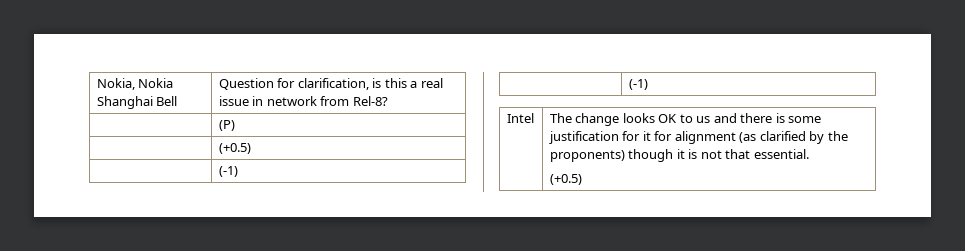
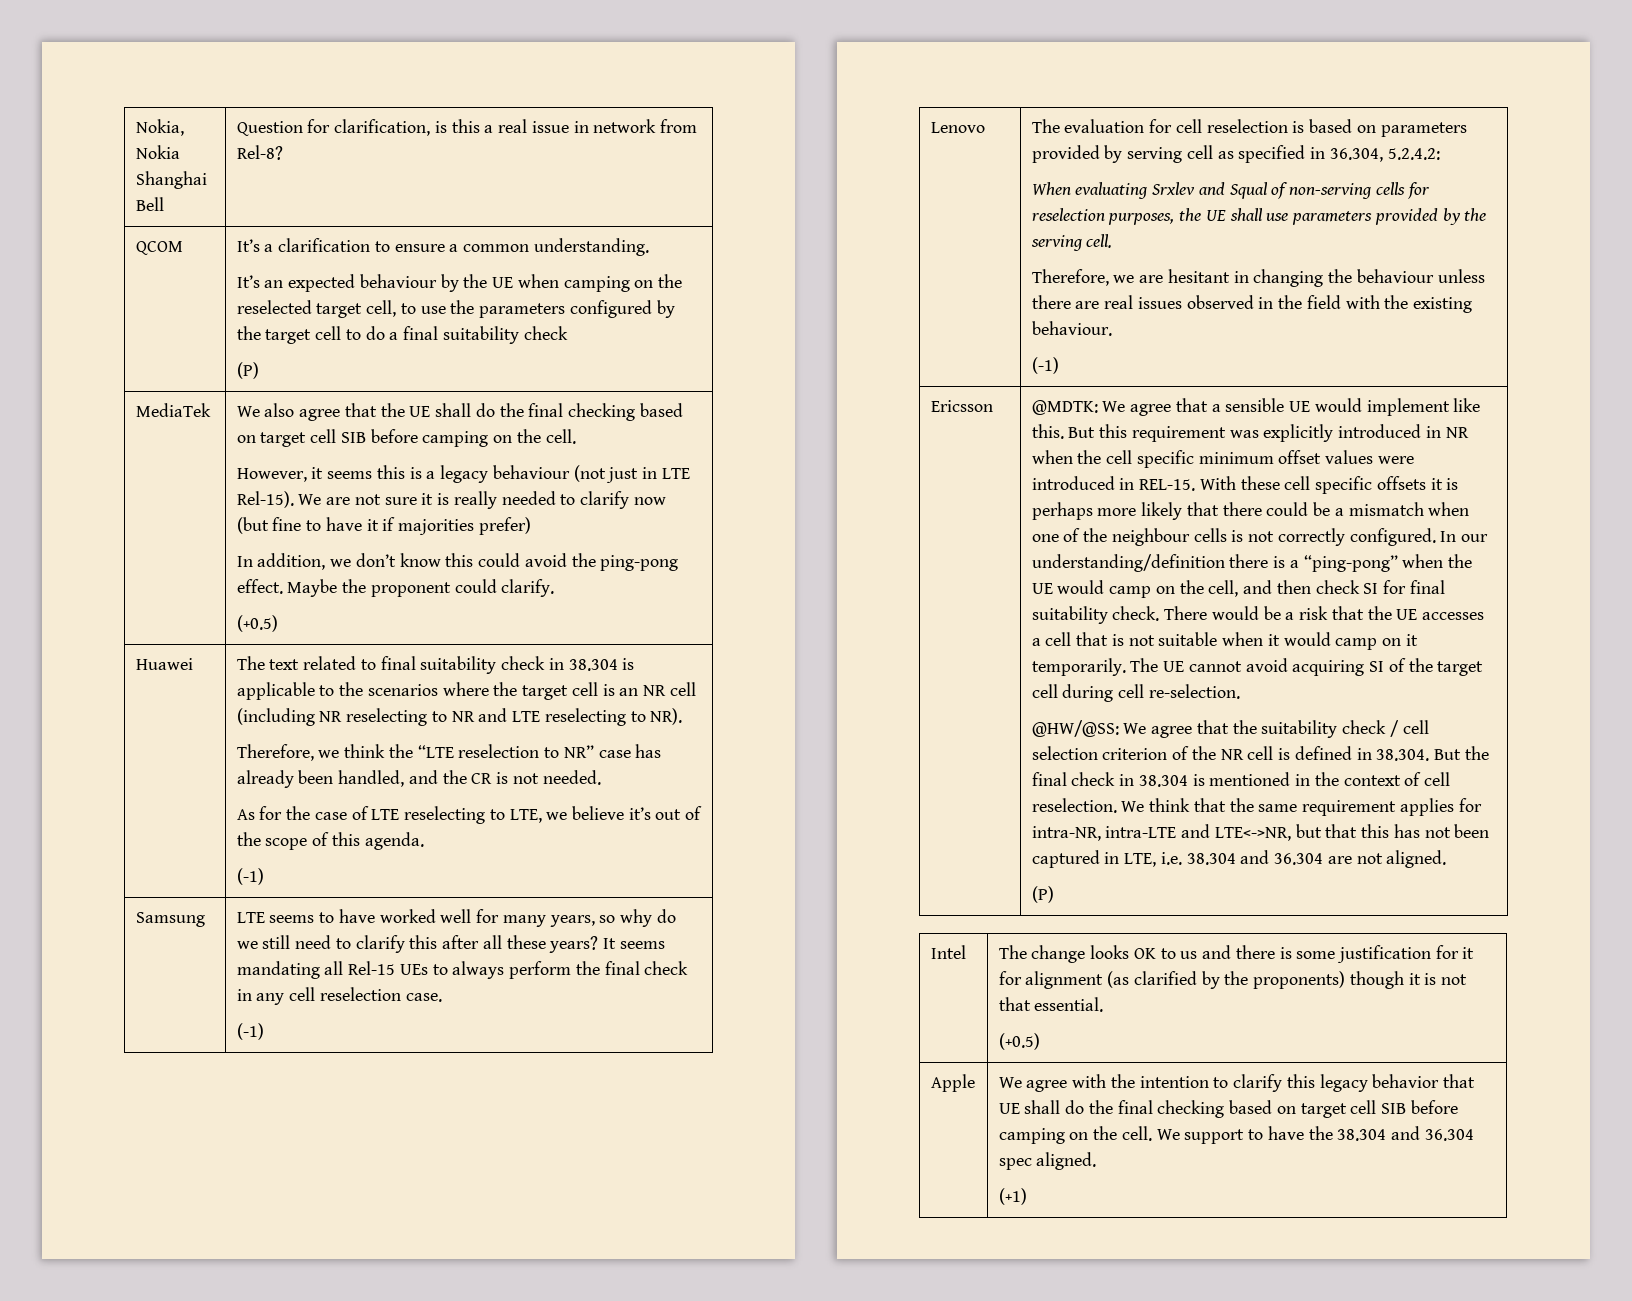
- | (P)
- | (+0.5)
- | (-1)
- | (-1)
+ QCOM | It’s a clarification to ensure a common understanding.
+ It’s an expected behaviour by the UE when camping on the reselected target cell, to use the parameters configured by the target cell to do a final suitability check
+ (P)
+ MediaTek | We also agree that the UE shall do the final checking based on target cell SIB before camping on the cell.
+ However, it seems this is a legacy behaviour (not just in LTE Rel-15). We are not sure it is really needed to clarify now (but fine to have it if majorities prefer)
+ In addition, we don’t know this could avoid the ping-pong effect. Maybe the proponent could clarify.
+ (+0.5)
+ Huawei | The text related to final suitability check in 38.304 is applicable to the scenarios where the target cell is an NR cell (including NR reselecting to NR and LTE reselecting to NR).
+ Therefore, we think the “LTE reselection to NR” case has already been handled, and the CR is not needed.
+ As for the case of LTE reselecting to LTE, we believe it’s out of the scope of this agenda.
+ (-1)
+ Samsung | LTE seems to have worked well for many years, so why do we still need to clarify this after all these years? It seems mandating all Rel-15 UEs to always perform the final check in any cell reselection case.
+ (-1)
+ Lenovo | The evaluation for cell reselection is based on parameters provided by serving cell as specified in 36.304, 5.2.4.2:
+ When evaluating Srxlev and Squal of non-serving cells for reselection purposes, the UE shall use parameters provided by the serving cell.
+ Therefore, we are hesitant in changing the behaviour unless there are real issues observed in the field with the existing behaviour.
+ (-1)
+ Ericsson | @MDTK: We agree that a sensible UE would implement like this. But this requirement was explicitly introduced in NR when the cell specific minimum offset values were introduced in REL-15. With these cell specific offsets it is perhaps more likely that there could be a mismatch when one of the neighbour cells is not correctly configured. In our understanding/definition there is a “ping-pong” when the UE would camp on the cell, and then check SI for final suitability check. There would be a risk that the UE accesses a cell that is not suitable when it would camp on it temporarily. The UE cannot avoid acquiring SI of the target cell during cell re-selection.
+ @HW/@SS: We agree that the suitability check / cell selection criterion of the NR cell is defined in 38.304. But the final check in 38.304 is mentioned in the context of cell reselection. We think that the same requirement applies for intra-NR, intra-LTE and LTE<->NR, but that this has not been captured in LTE, i.e. 38.304 and 36.304 are not aligned.
+ (P)
+ Apple | We agree with the intention to clarify this legacy behavior that UE shall do the final checking based on target cell SIB before camping on the cell. We support to have the 38.304 and 36.304 spec aligned.
+ (+1)

